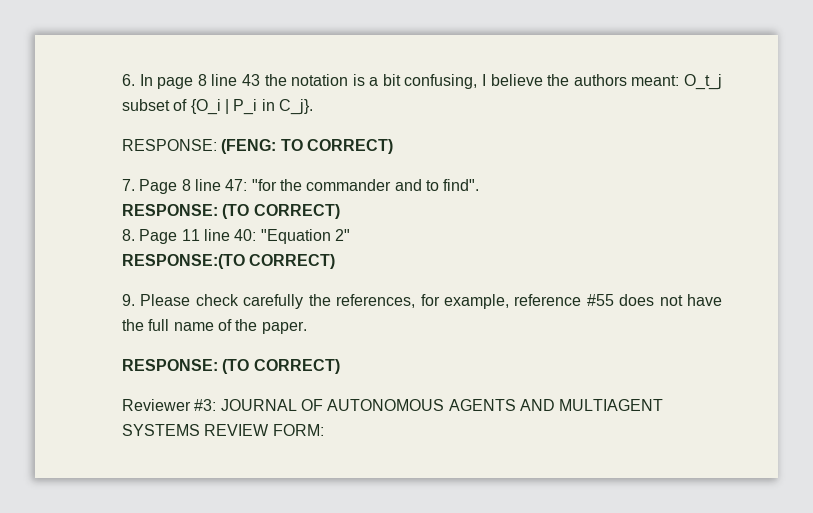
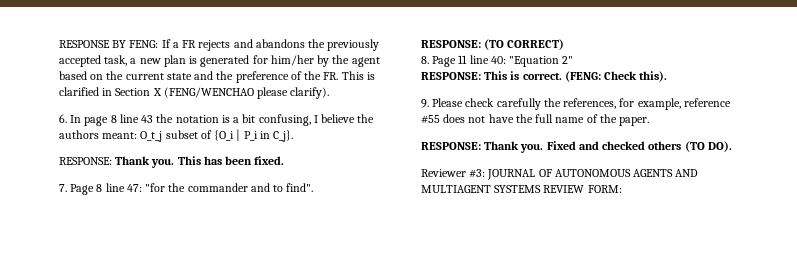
+ RESPONSE BY FENG: If a FR rejects and abandons the previously accepted task, a new plan is generated for him/her by the agent based on the current state and the preference of the FR. This is clarified in Section X (FENG/WENCHAO please clarify).
- RESPONSE: (FENG: TO CORRECT)
+ RESPONSE: Thank you. This has been fixed.
- RESPONSE:(TO CORRECT)
+ RESPONSE: This is correct. (FENG: Check this).
  9. Please check carefully the references, for example, reference #55 does not have the full name of the paper.
- RESPONSE: (TO CORRECT)
+ RESPONSE: Thank you. Fixed and checked others (TO DO).

